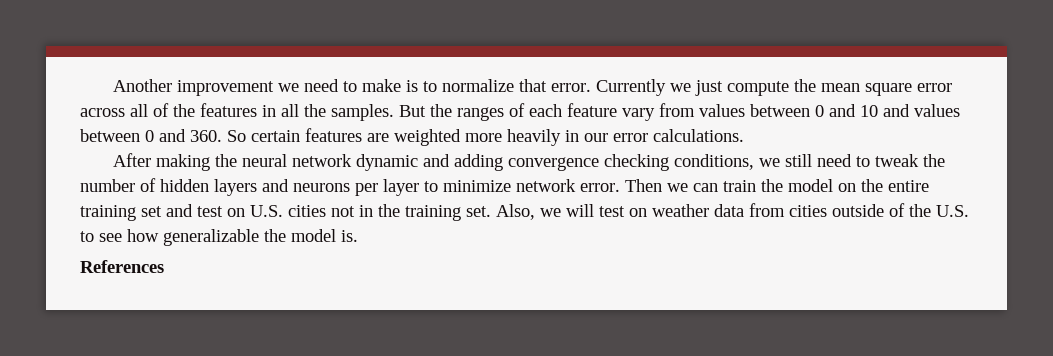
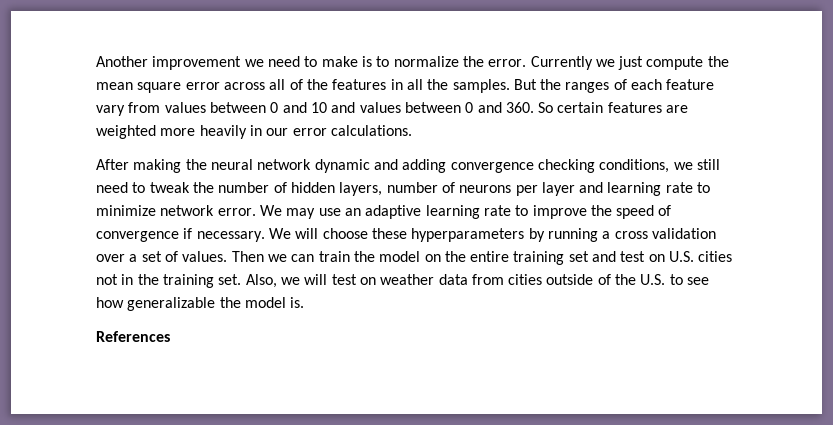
- Another improvement we need to make is to normalize that error.
+ Another improvement we need to make is to normalize the error.
- After making the neural network dynamic and adding convergence checking conditions, we still need to tweak the number of hidden layers and neurons per layer to minimize network error.
+ After making the neural network dynamic and adding convergence checking conditions, we still need to tweak the number of hidden layers, number of neurons per layer and learning rate to minimize network error. We may use an adaptive learning rate to improve the speed of convergence if necessary. We will choose these hyperparameters by running a cross validation over a set of values.

